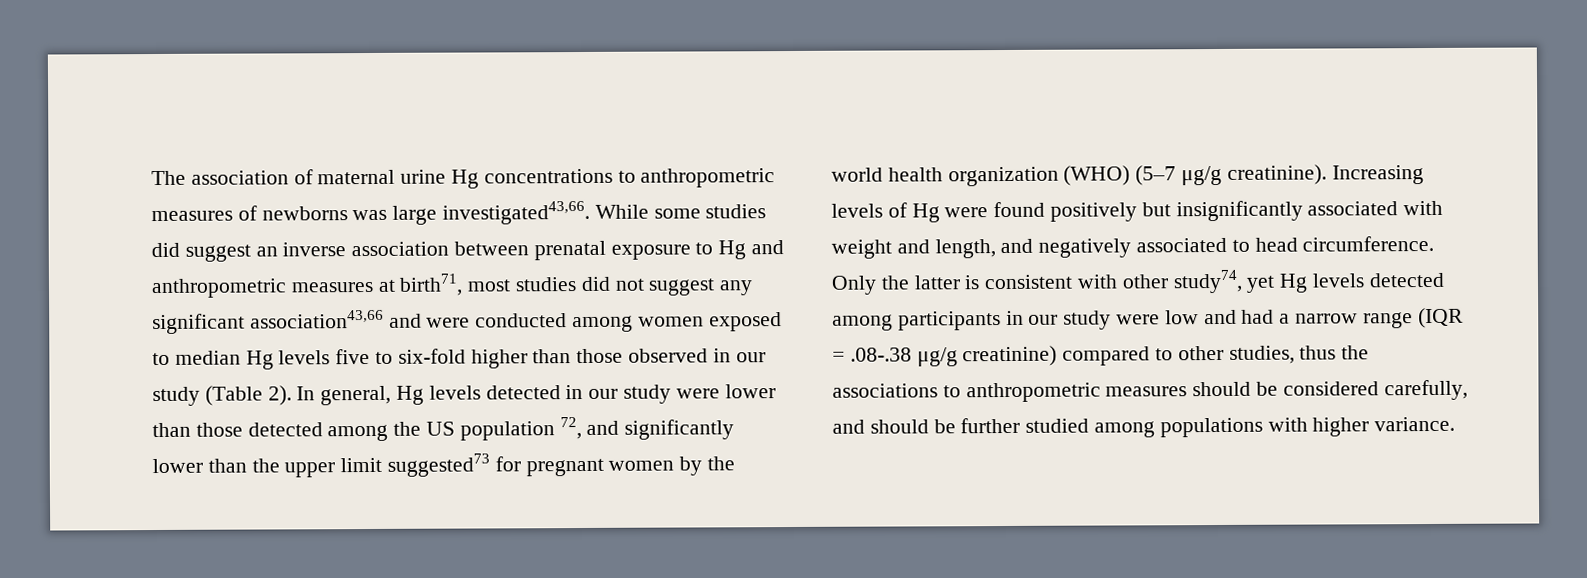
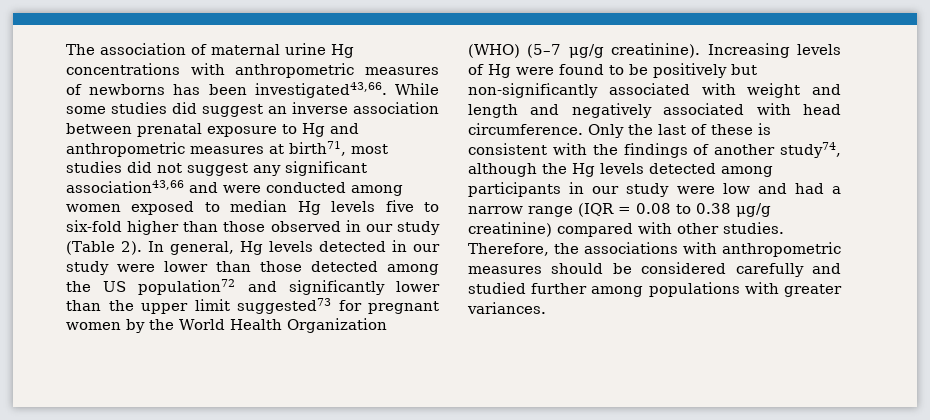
- The association of maternal urine Hg concentrations to anthropometric measures of newborns was large investigated43,66.
+ The association of maternal urine Hg concentrations with anthropometric measures of newborns has been investigated43,66.
- In general, Hg levels detected in our study were lower than those detected among the US population 72, and significantly lower than the upper limit suggested73 for pregnant women by the world health organization (WHO) (5–7 μg/g creatinine).
+ In general, Hg levels detected in our study were lower than those detected among the US population72 and significantly lower than the upper limit suggested73 for pregnant women by the World Health Organization (WHO) (5–7 μg/g creatinine).
- Increasing levels of Hg were found positively but insignificantly associated with weight and length, and negatively associated to head circumference.
+ Increasing levels of Hg were found to be positively but non-significantly associated with weight and length and negatively associated with head circumference.
- Only the latter is consistent with other study74, yet Hg levels detected among participants in our study were low and had a narrow range (IQR = .08-.38 μg/g creatinine) compared to other studies, thus the associations to anthropometric measures should be considered carefully, and should be further studied among populations with higher variance.
+ Only the last of these is consistent with the findings of another study74, although the Hg levels detected among participants in our study were low and had a narrow range (IQR = 0.08 to 0.38 μg/g creatinine) compared with other studies. Therefore, the associations with anthropometric measures should be considered carefully and studied further among populations with greater variances.

